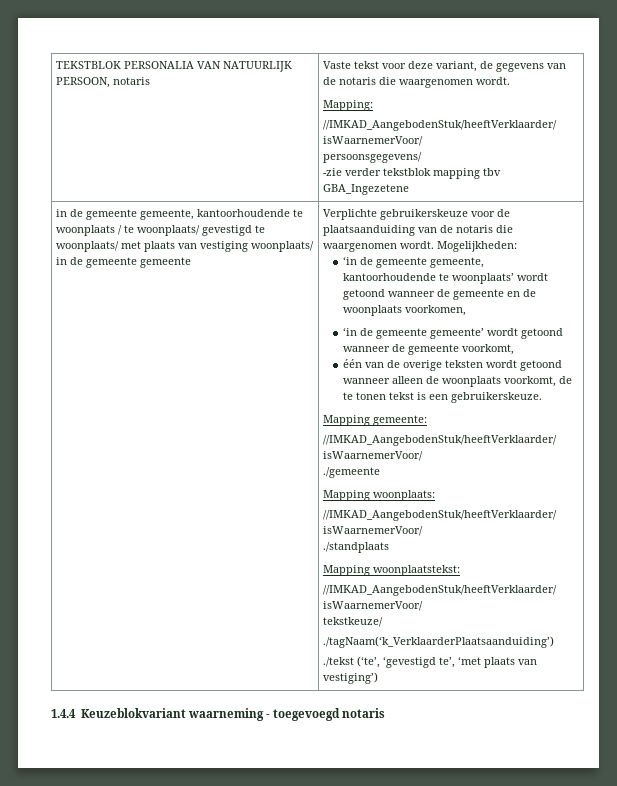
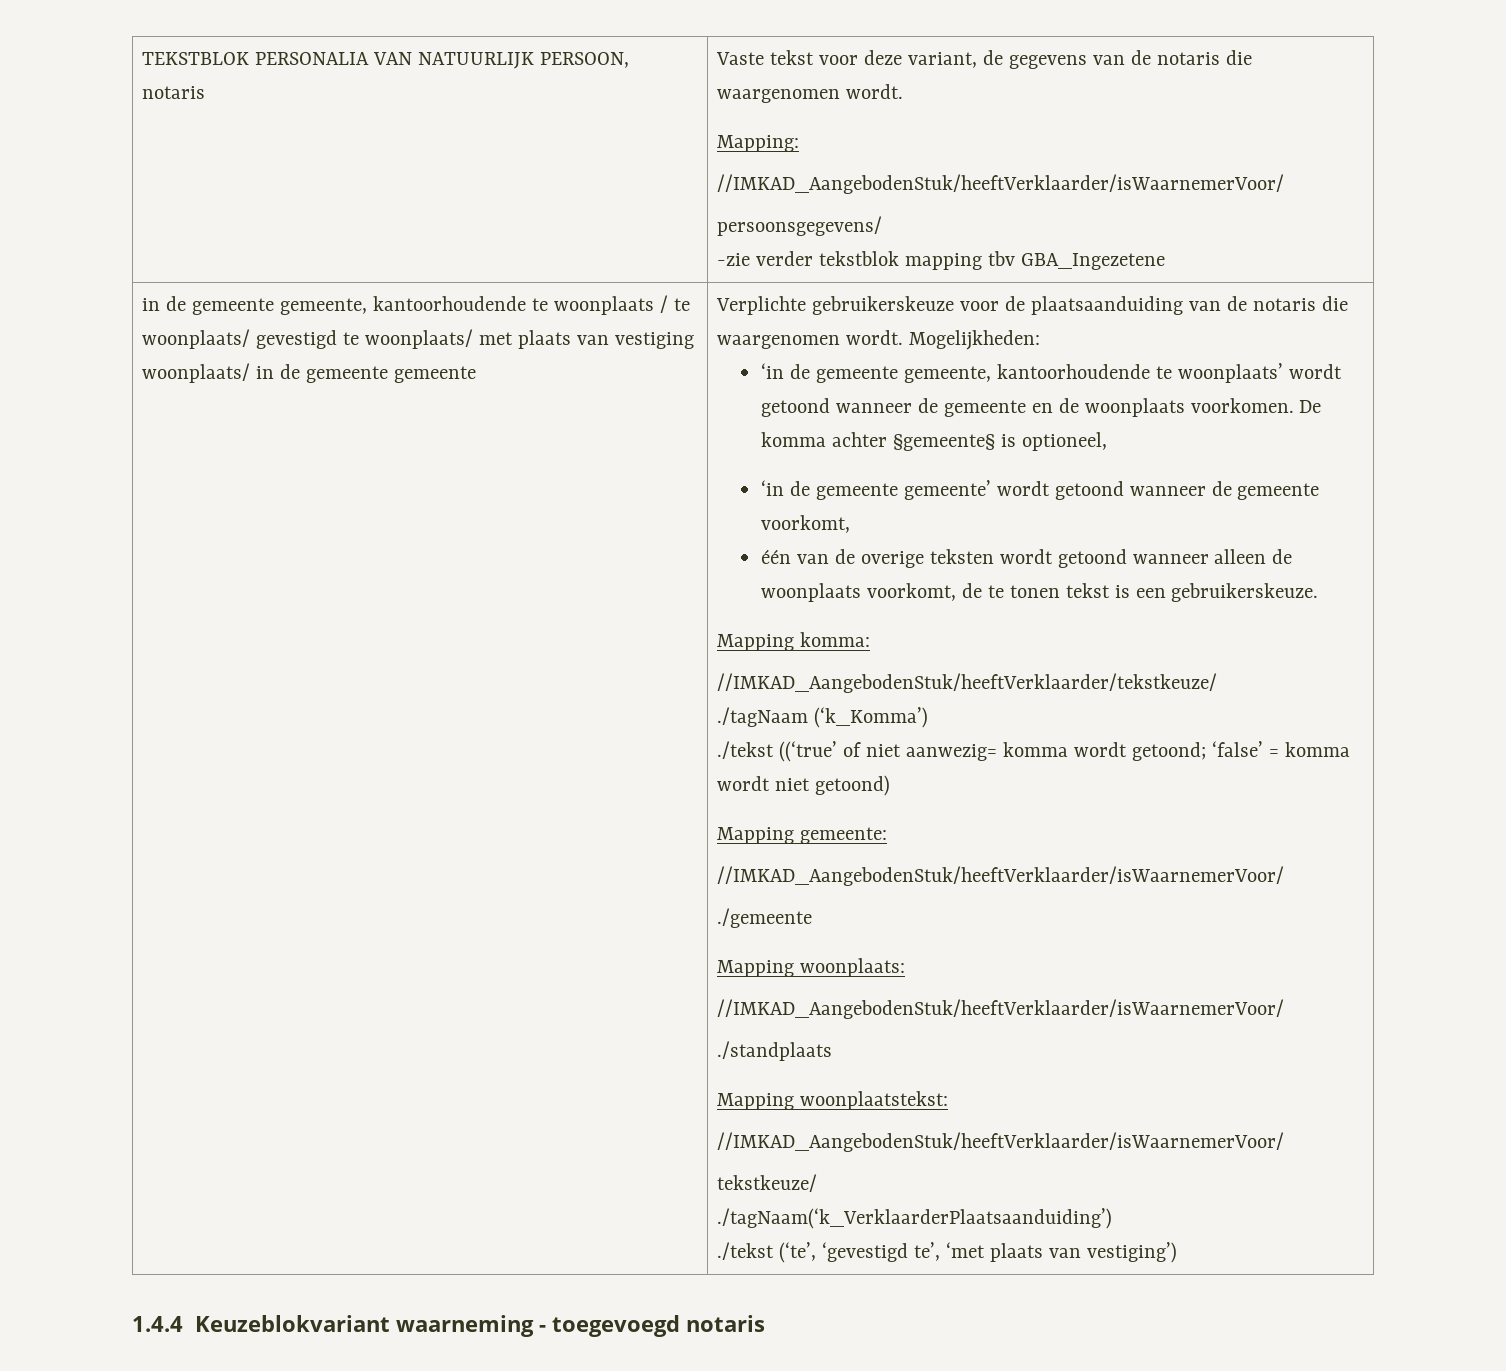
- ‘in de gemeente gemeente, kantoorhoudende te woonplaats’ wordt getoond wanneer de gemeente en de woonplaats voorkomen,
+ ‘in de gemeente gemeente, kantoorhoudende te woonplaats’ wordt getoond wanneer de gemeente en de woonplaats voorkomen. De komma achter §gemeente§ is optioneel,
+ Mapping komma:
+ //IMKAD_AangebodenStuk/heeftVerklaarder/tekstkeuze/
+ ./tagNaam (‘k_Komma’)
+ ./tekst ((‘true’ of niet aanwezig= komma wordt getoond; ‘false’ = komma wordt niet getoond)

